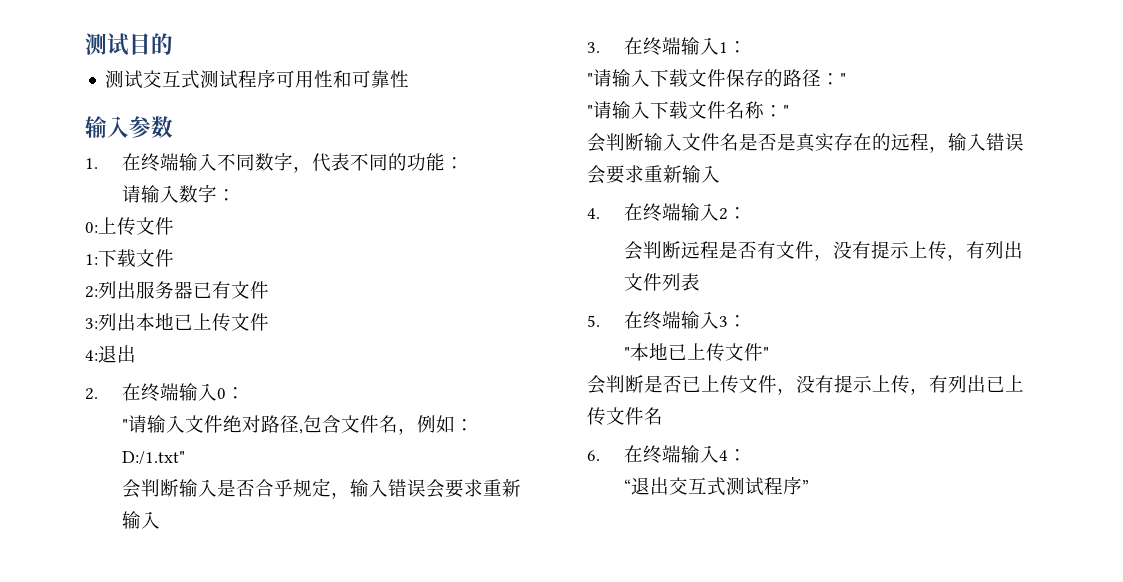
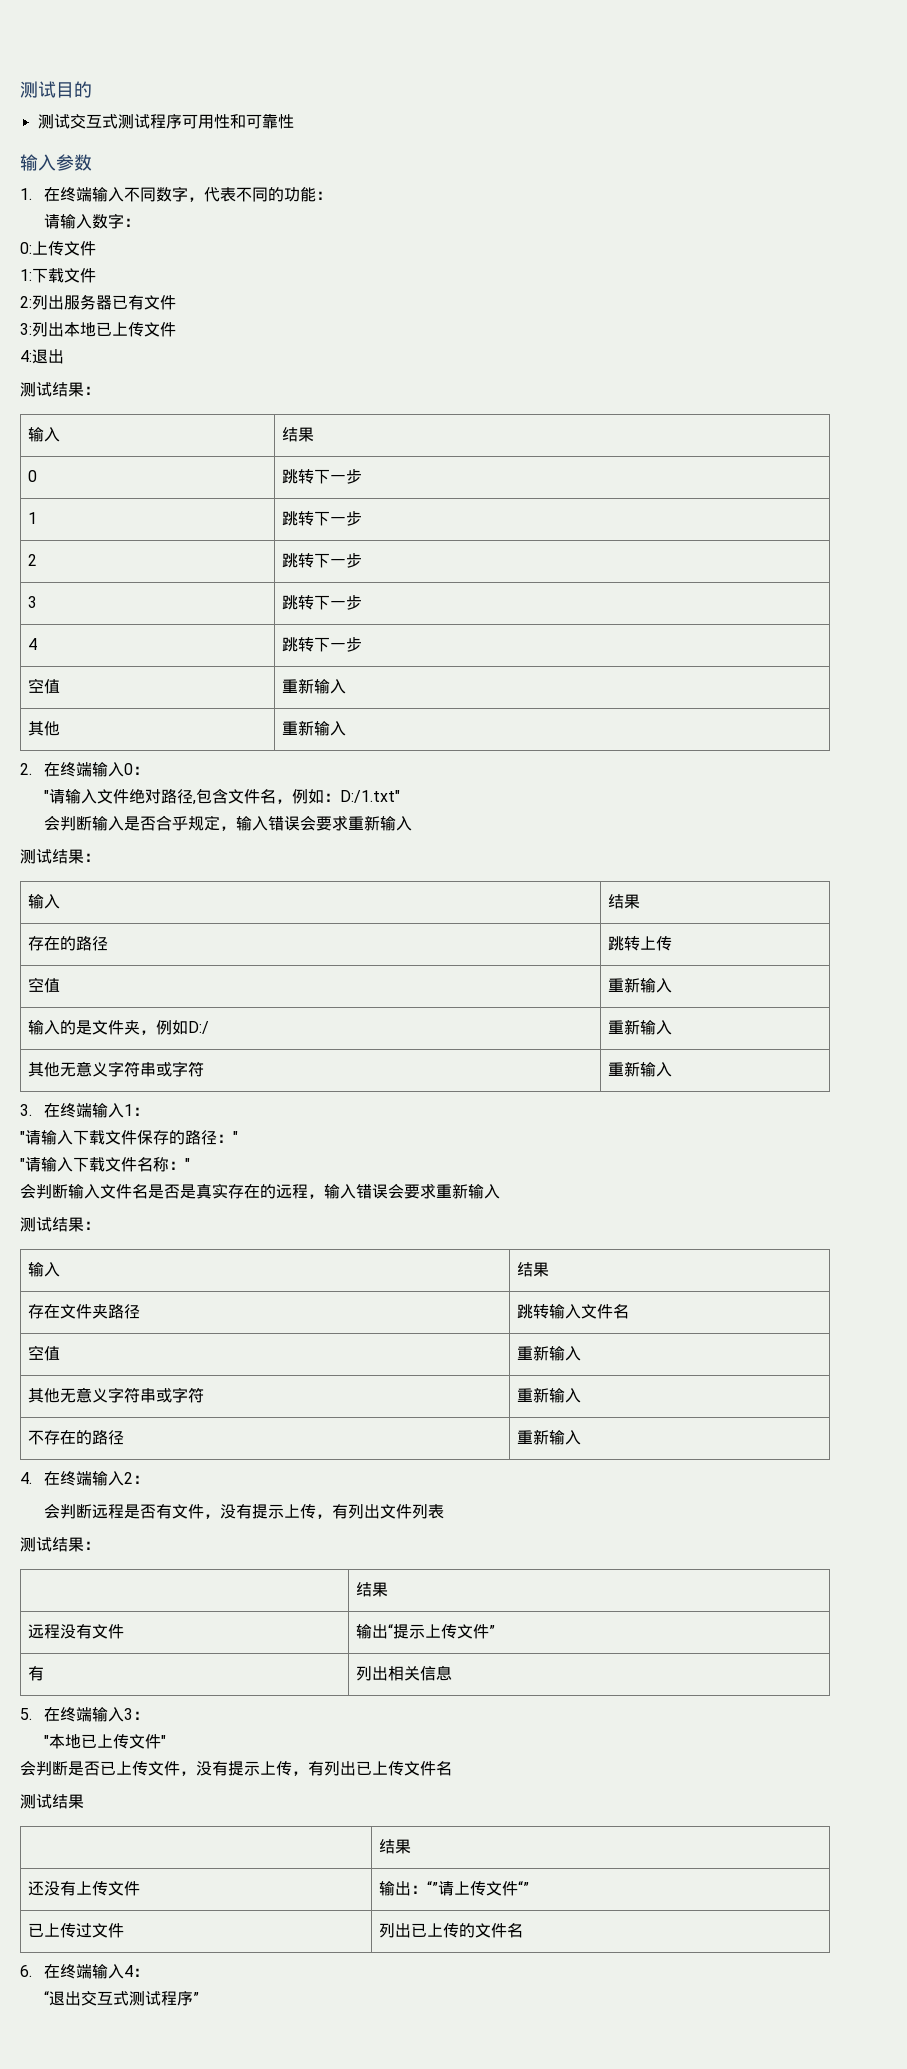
  4:退出
+ 测试结果：
+ 输入 | 结果
+ 0 | 跳转下一步
+ 1 | 跳转下一步
+ 2 | 跳转下一步
+ 3 | 跳转下一步
+ 4 | 跳转下一步
+ 空值 | 重新输入
+ 其他 | 重新输入
  会判断输入是否合乎规定，输入错误会要求重新输入
+ 测试结果：
+ 输入 | 结果
+ 存在的路径 | 跳转上传
+ 空值 | 重新输入
+ 输入的是文件夹，例如D:/ | 重新输入
+ 其他无意义字符串或字符 | 重新输入
  会判断输入文件名是否是真实存在的远程，输入错误会要求重新输入
+ 测试结果：
+ 输入 | 结果
+ 存在文件夹路径 | 跳转输入文件名
+ 空值 | 重新输入
+ 其他无意义字符串或字符 | 重新输入
+ 不存在的路径 | 重新输入
  会判断远程是否有文件，没有提示上传，有列出文件列表
+ 测试结果：
+ | 结果
+ 远程没有文件 | 输出“提示上传文件”
+ 有 | 列出相关信息
  会判断是否已上传文件，没有提示上传，有列出已上传文件名
+ 测试结果
+ | 结果
+ 还没有上传文件 | 输出：“”请上传文件“”
+ 已上传过文件 | 列出已上传的文件名

